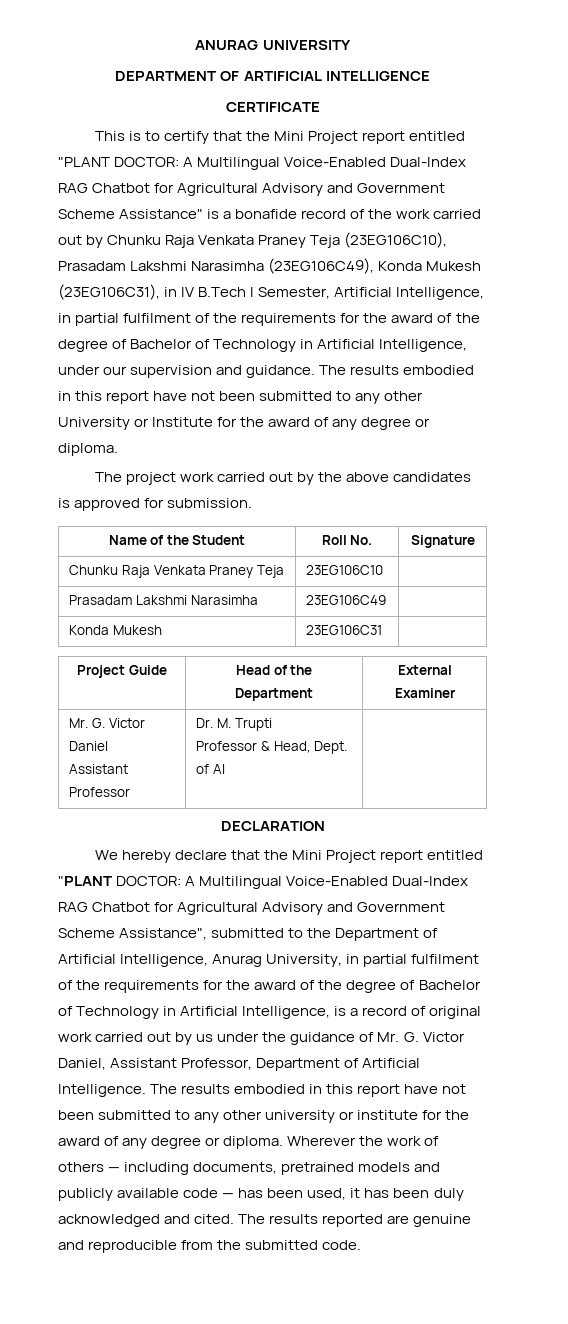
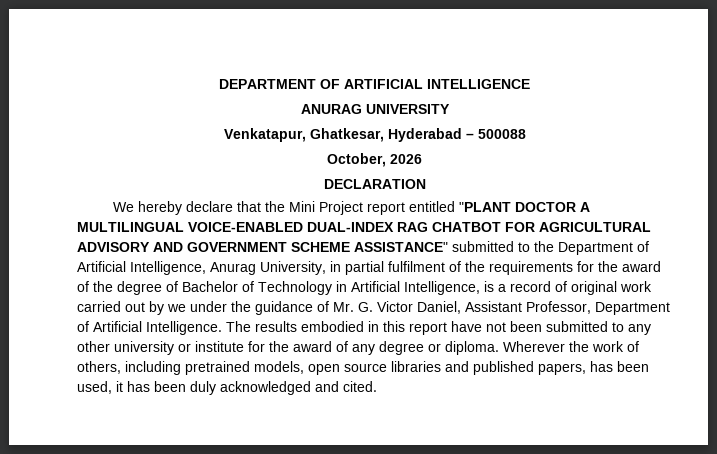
- ANURAG UNIVERSITY
- CERTIFICATE
- This is to certify that the Mini Project report entitled "PLANT DOCTOR: A Multilingual Voice-Enabled Dual-Index RAG Chatbot for Agricultural Advisory and Government Scheme Assistance" is a bonafide record of the work carried out by Chunku Raja Venkata Praney Teja (23EG106C10), Prasadam Lakshmi Narasimha (23EG106C49), Konda Mukesh (23EG106C31), in IV B.Tech I Semester, Artificial Intelligence, in partial fulfilment of the requirements for the award of the degree of Bachelor of Technology in Artificial Intelligence, under our supervision and guidance. The results embodied in this report have not been submitted to any other University or Institute for the award of any degree or diploma.
- The project work carried out by the above candidates is approved for submission.
- Name of the Student | Roll No. | Signature
- Chunku Raja Venkata Praney Teja | 23EG106C10 |
- Prasadam Lakshmi Narasimha | 23EG106C49 |
- Konda Mukesh | 23EG106C31 |
- Project Guide | Head of the Department | External Examiner
- Mr. G. Victor Daniel
- Assistant Professor | Dr. M. Trupti
- Professor & Head, Dept. of AI |
+ ANURAG UNIVERSITY
+ Venkatapur, Ghatkesar, Hyderabad – 500088
+ October, 2026
- We hereby declare that the Mini Project report entitled "PLANT DOCTOR: A Multilingual Voice-Enabled Dual-Index RAG Chatbot for Agricultural Advisory and Government Scheme Assistance", submitted to the Department of Artificial Intelligence, Anurag University, in partial fulfilment of the requirements for the award of the degree of Bachelor of Technology in Artificial Intelligence, is a record of original work carried out by us under the guidance of Mr. G. Victor Daniel, Assistant Professor, Department of Artificial Intelligence.
+ We hereby declare that the Mini Project report entitled "PLANT DOCTOR A MULTILINGUAL VOICE-ENABLED DUAL-INDEX RAG CHATBOT FOR AGRICULTURAL ADVISORY AND GOVERNMENT SCHEME ASSISTANCE" submitted to the Department of Artificial Intelligence, Anurag University, in partial fulfilment of the requirements for the award of the degree of Bachelor of Technology in Artificial Intelligence, is a record of original work carried out by we under the guidance of Mr. G. Victor Daniel, Assistant Professor, Department of Artificial Intelligence.
- Wherever the work of others — including documents, pretrained models and publicly available code — has been used, it has been duly acknowledged and cited. The results reported are genuine and reproducible from the submitted code.
+ Wherever the work of others, including pretrained models, open source libraries and published papers, has been used, it has been duly acknowledged and cited.

